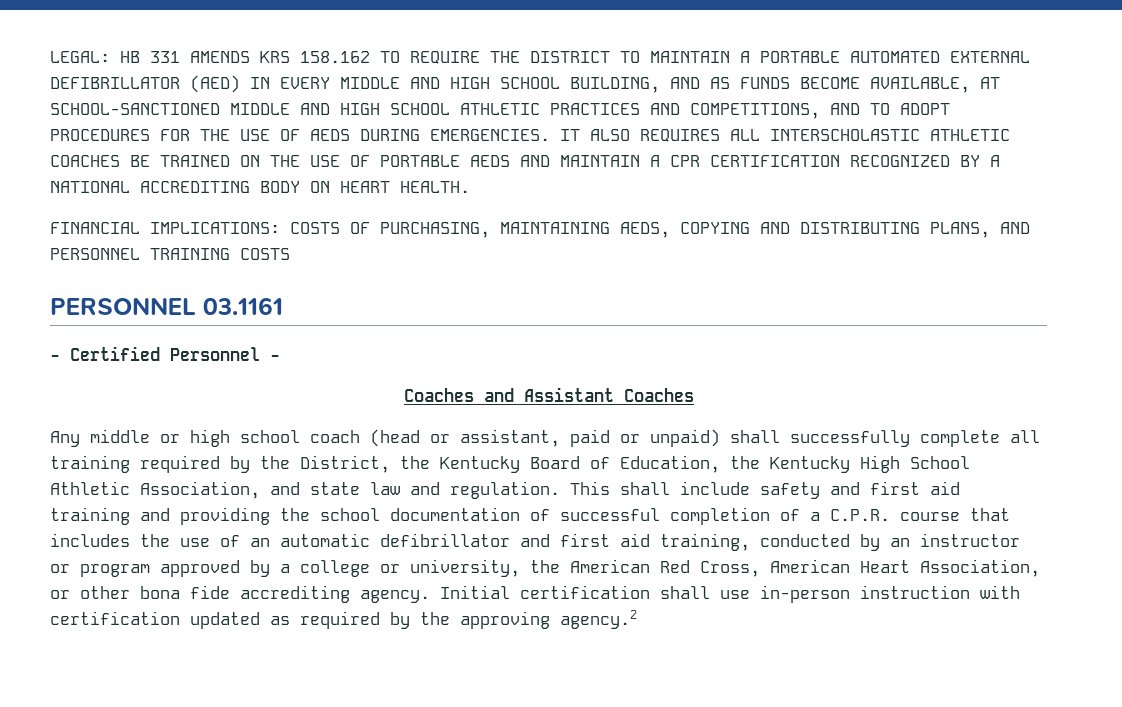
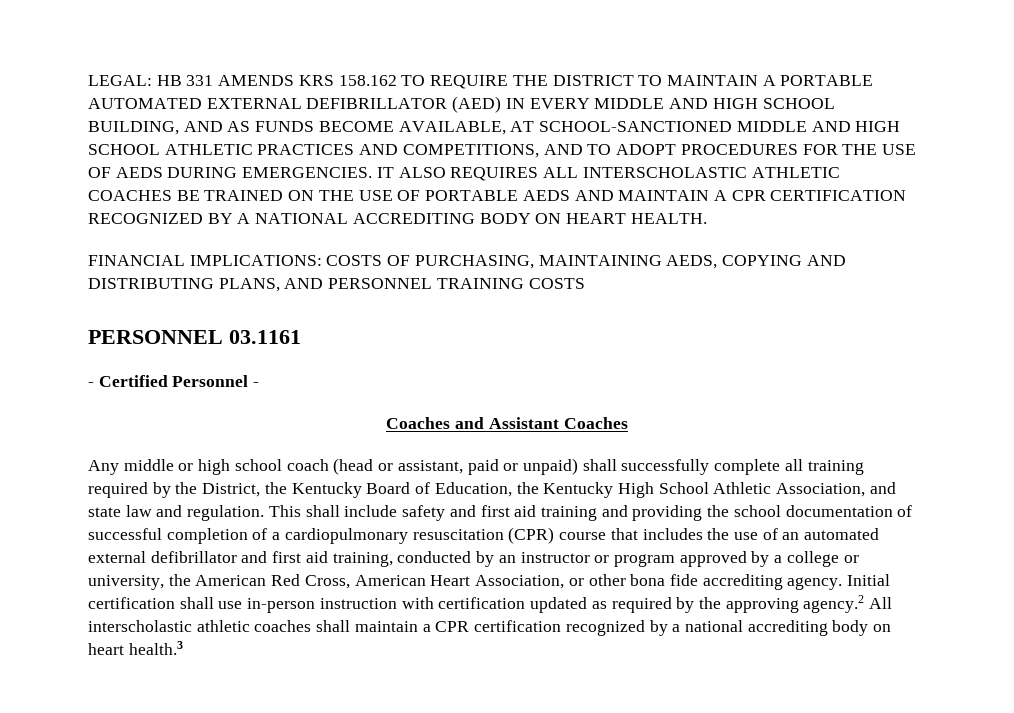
- This shall include safety and first aid training and providing the school documentation of successful completion of a C.P.R. course that includes the use of an automatic defibrillator and first aid training, conducted by an instructor or program approved by a college or university, the American Red Cross, American Heart Association, or other bona fide accrediting agency.
+ This shall include safety and first aid training and providing the school documentation of successful completion of a cardiopulmonary resuscitation (CPR) course that includes the use of an automated external defibrillator and first aid training, conducted by an instructor or program approved by a college or university, the American Red Cross, American Heart Association, or other bona fide accrediting agency.
- Initial certification shall use in-person instruction with certification updated as required by the approving agency.2
+ Initial certification shall use in-person instruction with certification updated as required by the approving agency.2 All interscholastic athletic coaches shall maintain a CPR certification recognized by a national accrediting body on heart health.3

